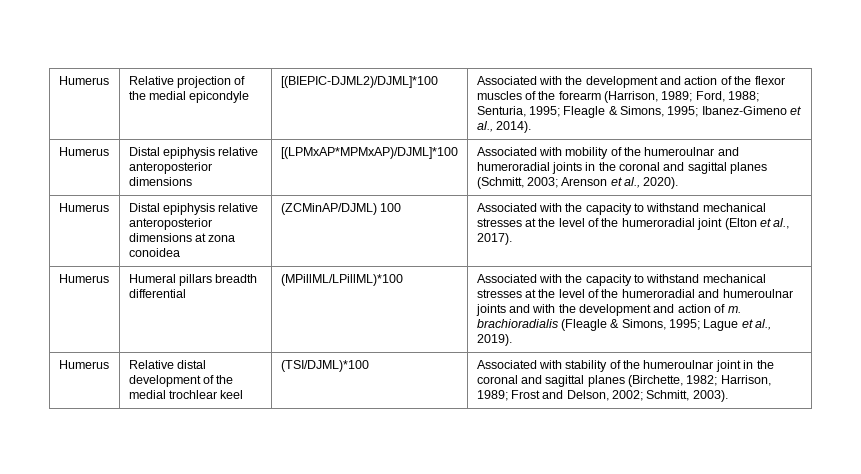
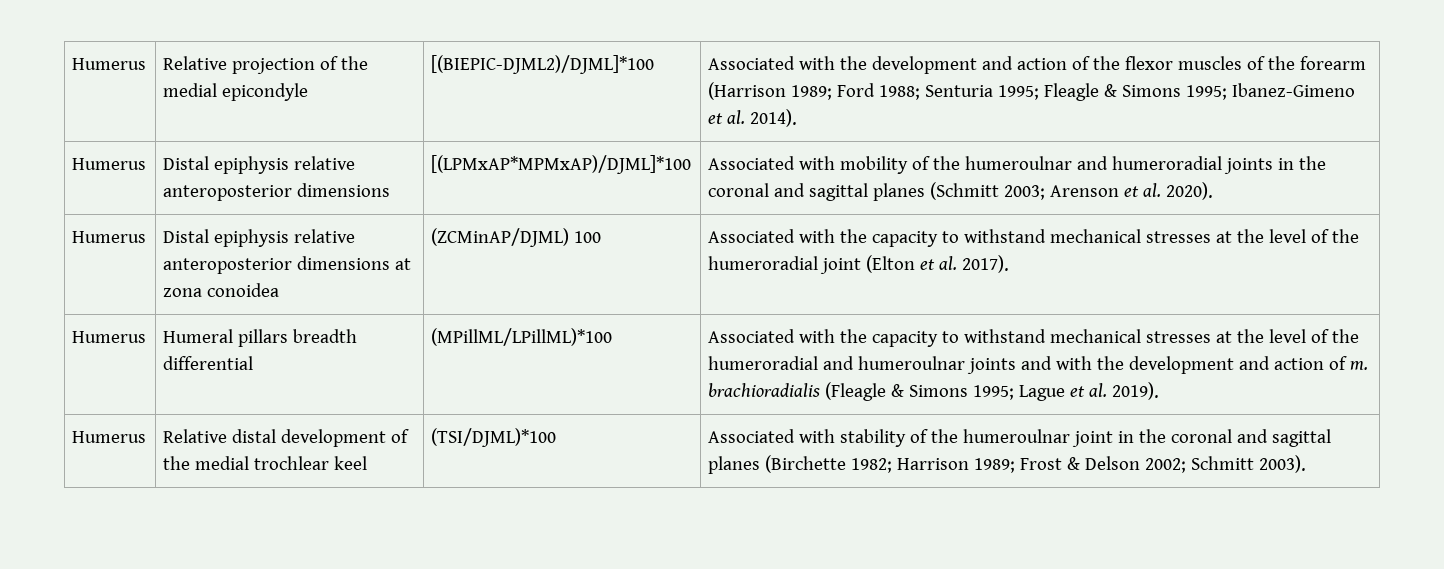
- Humerus | Relative projection of the medial epicondyle | [(BIEPIC-DJML2)/DJML]*100 | Associated with the development and action of the flexor muscles of the forearm (Harrison, 1989; Ford, 1988; Senturia, 1995; Fleagle & Simons, 1995; Ibanez-Gimeno et al., 2014).
+ Humerus | Relative projection of the medial epicondyle | [(BIEPIC-DJML2)/DJML]*100 | Associated with the development and action of the flexor muscles of the forearm (Harrison 1989; Ford 1988; Senturia 1995; Fleagle & Simons 1995; Ibanez-Gimeno et al. 2014).
- Humerus | Distal epiphysis relative anteroposterior dimensions | [(LPMxAP*MPMxAP)/DJML]*100 | Associated with mobility of the humeroulnar and humeroradial joints in the coronal and sagittal planes (Schmitt, 2003; Arenson et al., 2020).
+ Humerus | Distal epiphysis relative anteroposterior dimensions | [(LPMxAP*MPMxAP)/DJML]*100 | Associated with mobility of the humeroulnar and humeroradial joints in the coronal and sagittal planes (Schmitt 2003; Arenson et al. 2020).
- Humerus | Distal epiphysis relative anteroposterior dimensions at zona conoidea | (ZCMinAP/DJML) 100 | Associated with the capacity to withstand mechanical stresses at the level of the humeroradial joint (Elton et al., 2017).
+ Humerus | Distal epiphysis relative anteroposterior dimensions at zona conoidea | (ZCMinAP/DJML) 100 | Associated with the capacity to withstand mechanical stresses at the level of the humeroradial joint (Elton et al. 2017).
- Humerus | Humeral pillars breadth differential | (MPillML/LPillML)*100 | Associated with the capacity to withstand mechanical stresses at the level of the humeroradial and humeroulnar joints and with the development and action of m. brachioradialis (Fleagle & Simons, 1995; Lague et al., 2019).
+ Humerus | Humeral pillars breadth differential | (MPillML/LPillML)*100 | Associated with the capacity to withstand mechanical stresses at the level of the humeroradial and humeroulnar joints and with the development and action of m. brachioradialis (Fleagle & Simons 1995; Lague et al. 2019).
- Humerus | Relative distal development of the medial trochlear keel | (TSI/DJML)*100 | Associated with stability of the humeroulnar joint in the coronal and sagittal planes (Birchette, 1982; Harrison, 1989; Frost and Delson, 2002; Schmitt, 2003).
+ Humerus | Relative distal development of the medial trochlear keel | (TSI/DJML)*100 | Associated with stability of the humeroulnar joint in the coronal and sagittal planes (Birchette 1982; Harrison 1989; Frost & Delson 2002; Schmitt 2003).

